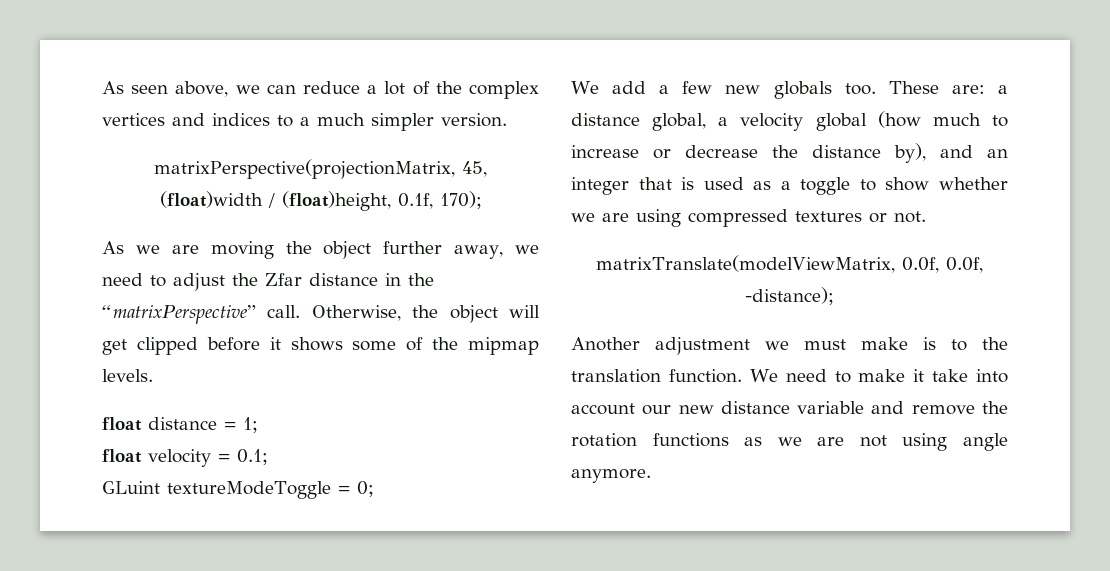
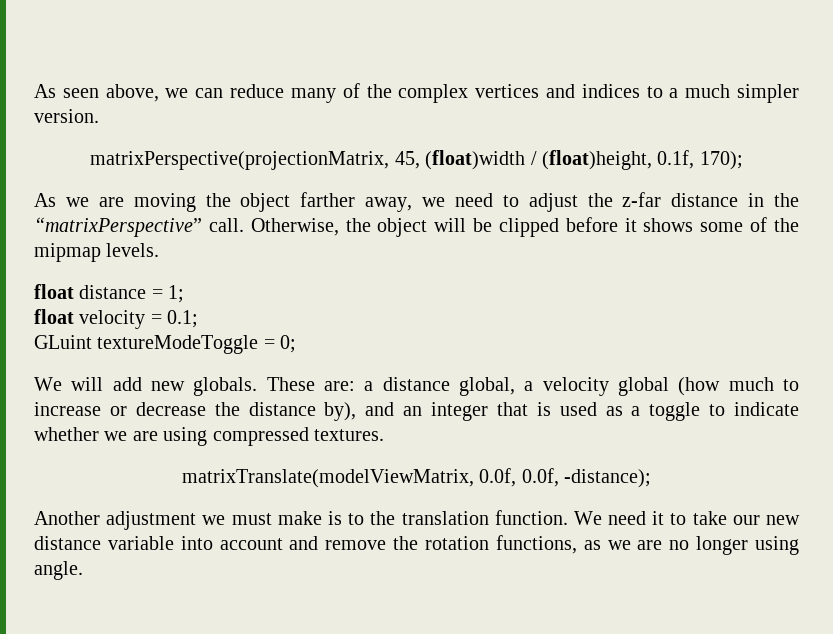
- As seen above, we can reduce a lot of the complex vertices and indices to a much simpler version.
+ As seen above, we can reduce many of the complex vertices and indices to a much simpler version.
- As we are moving the object further away, we need to adjust the Zfar distance in the “matrixPerspective” call.
+ As we are moving the object farther away, we need to adjust the z-far distance in the “matrixPerspective” call.
- Otherwise, the object will get clipped before it shows some of the mipmap levels.
+ Otherwise, the object will be clipped before it shows some of the mipmap levels.
- We add a few new globals too.
+ We will add new globals.
- These are: a distance global, a velocity global (how much to increase or decrease the distance by), and an integer that is used as a toggle to show whether we are using compressed textures or not.
+ These are: a distance global, a velocity global (how much to increase or decrease the distance by), and an integer that is used as a toggle to indicate whether we are using compressed textures.
- We need to make it take into account our new distance variable and remove the rotation functions as we are not using angle anymore.
+ We need it to take our new distance variable into account and remove the rotation functions, as we are no longer using angle.

